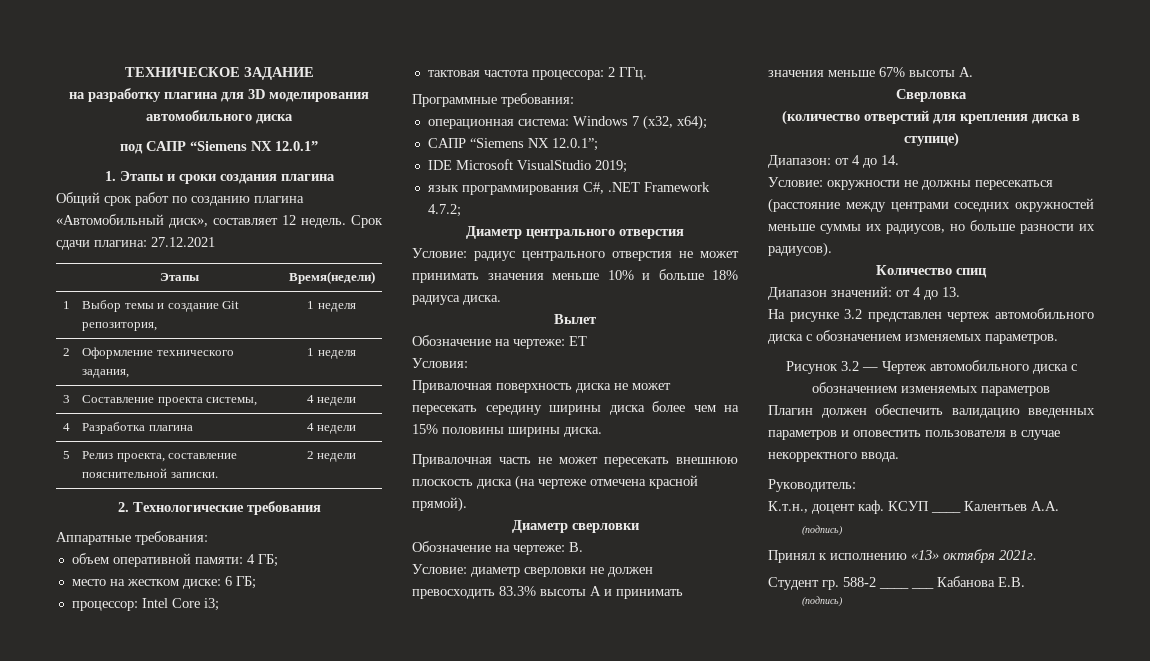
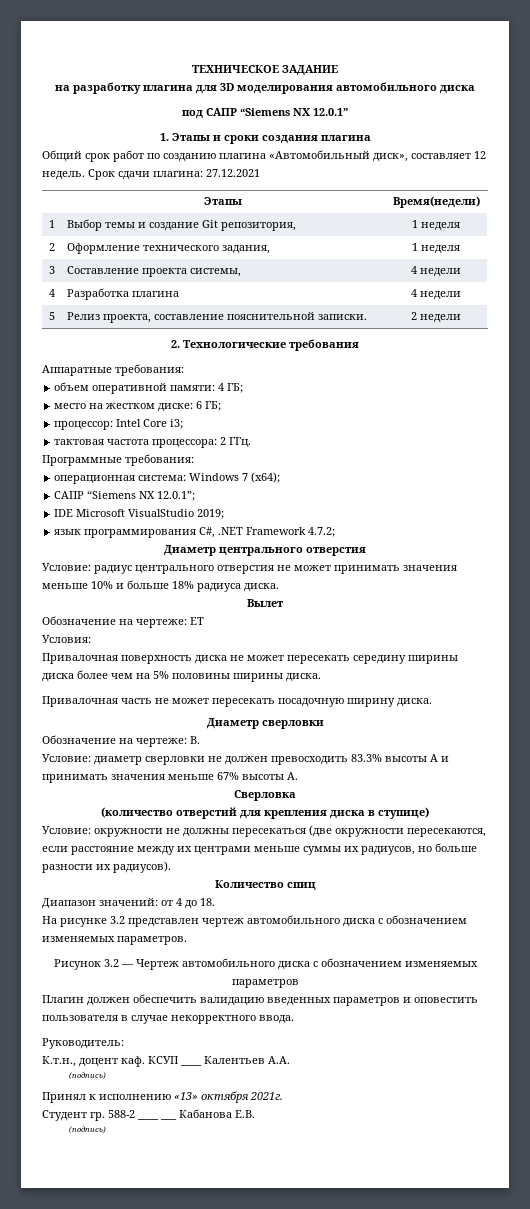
- операционная система: Windows 7 (x32, x64);
+ операционная система: Windows 7 (x64);
- Привалочная поверхность диска не может пересекать середину ширины диска более чем на 15% половины ширины диска.
+ Привалочная поверхность диска не может пересекать середину ширины диска более чем на 5% половины ширины диска.
- Привалочная часть не может пересекать внешнюю плоскость диска (на чертеже отмечена красной прямой).
+ Привалочная часть не может пересекать посадочную ширину диска.
- Диапазон: от 4 до 14.
- Условие: окружности не должны пересекаться (расстояние между центрами соседних окружностей меньше суммы их радиусов, но больше разности их радиусов).
+ Условие: окружности не должны пересекаться (две окружности пересекаются, если расстояние между их центрами меньше суммы их радиусов, но больше разности их радиусов).
- Диапазон значений: от 4 до 13.
+ Диапазон значений: от 4 до 18.

